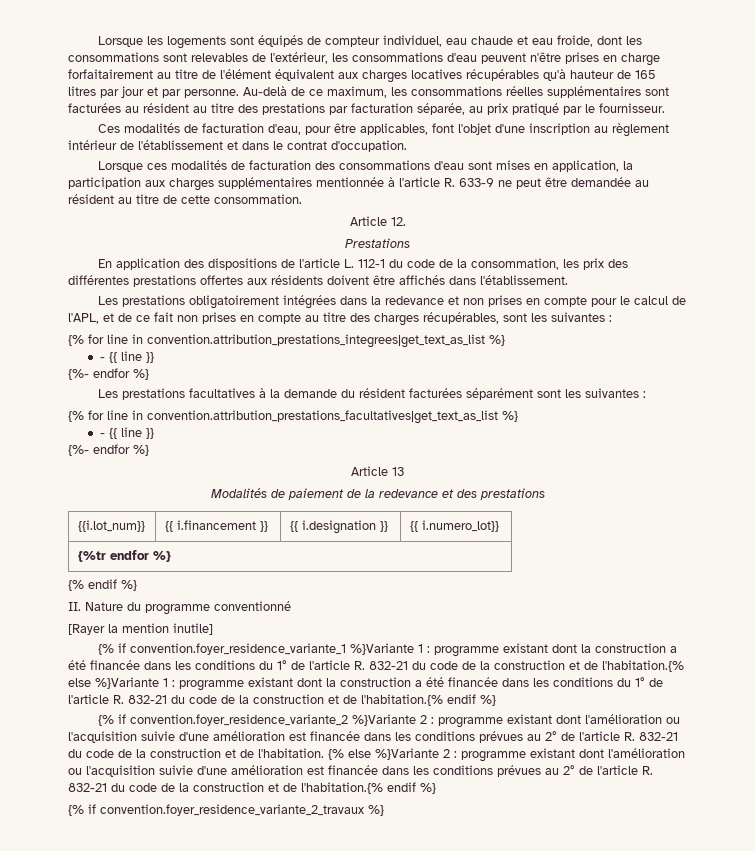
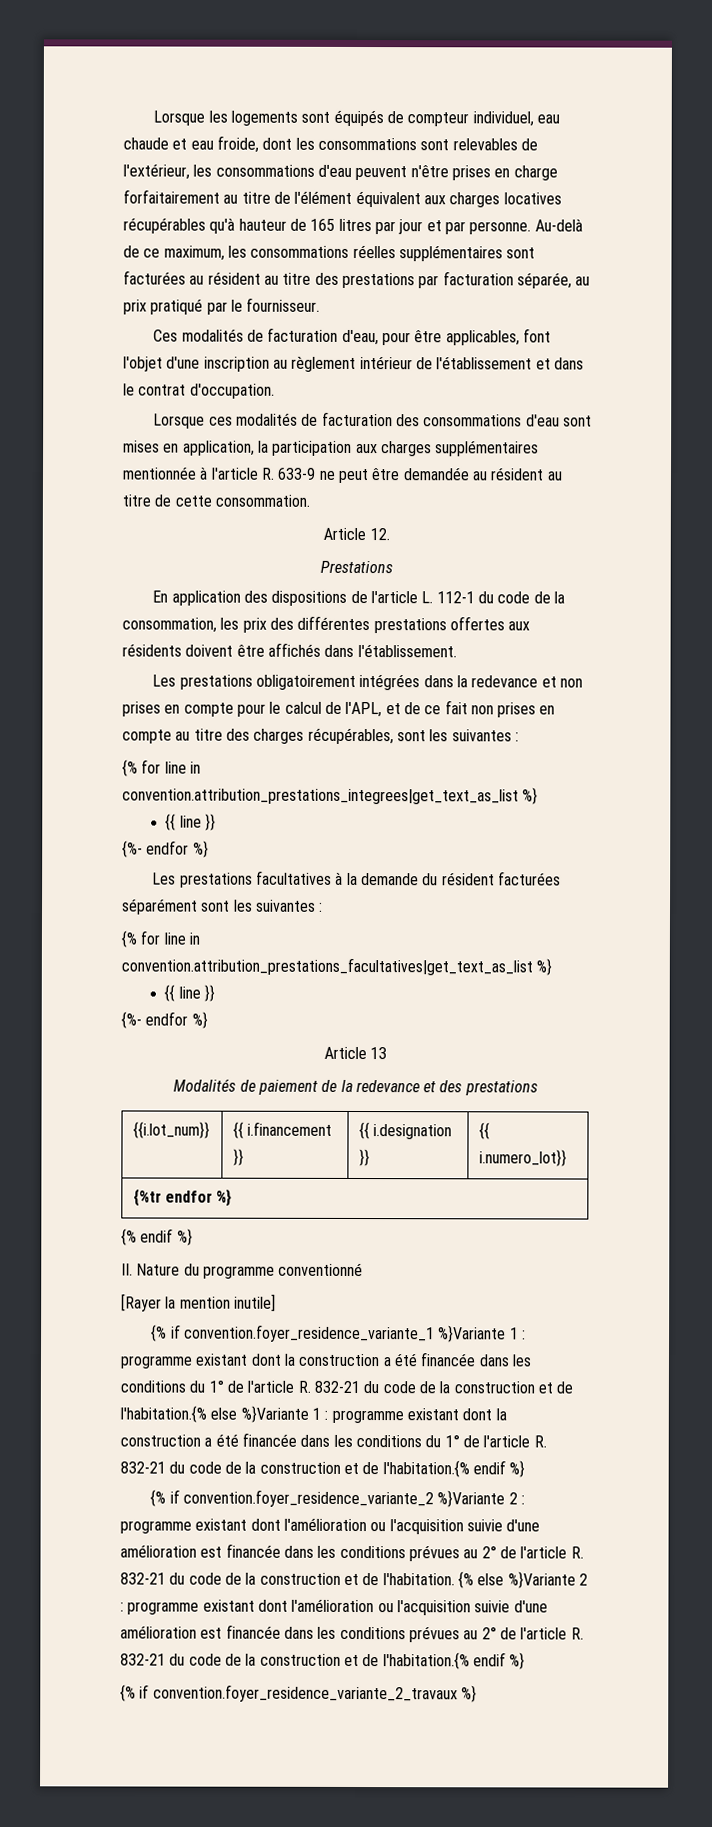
  {% for line in convention.attribution_prestations_integrees|get_text_as_list %}
- - {{ line }}
+ {{ line }}
  {% for line in convention.attribution_prestations_facultatives|get_text_as_list %}
- - {{ line }}
+ {{ line }}

